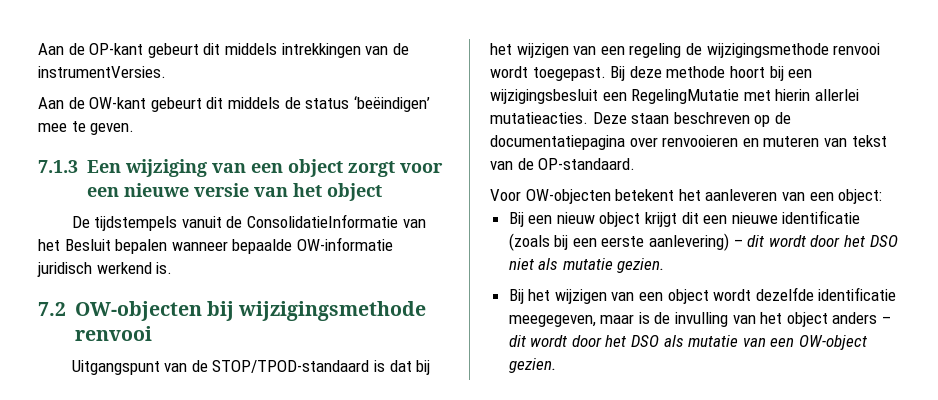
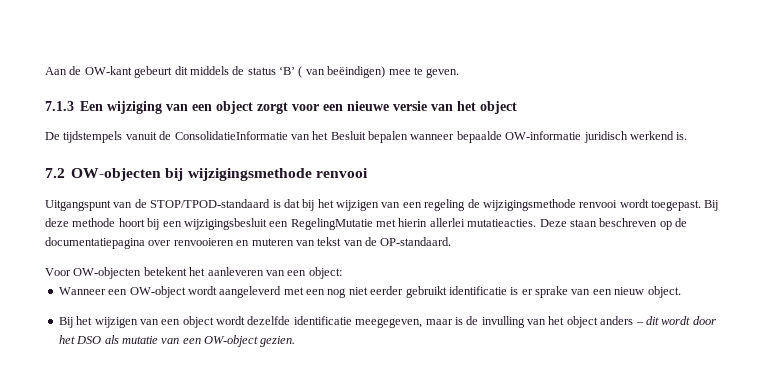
- Aan de OP-kant gebeurt dit middels intrekkingen van de instrumentVersies.
- Aan de OW-kant gebeurt dit middels de status ‘beëindigen’ mee te geven.
+ Aan de OW-kant gebeurt dit middels de status ‘B’ ( van beëindigen) mee te geven.
- Bij een nieuw object krijgt dit een nieuwe identificatie (zoals bij een eerste aanlevering) – dit wordt door het DSO niet als mutatie gezien.
+ Wanneer een OW-object wordt aangeleverd met een nog niet eerder gebruikt identificatie is er sprake van een nieuw object.

